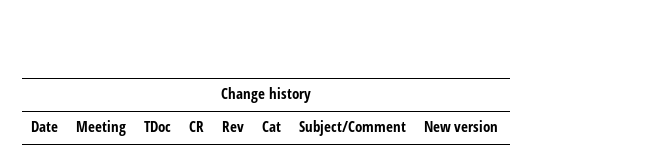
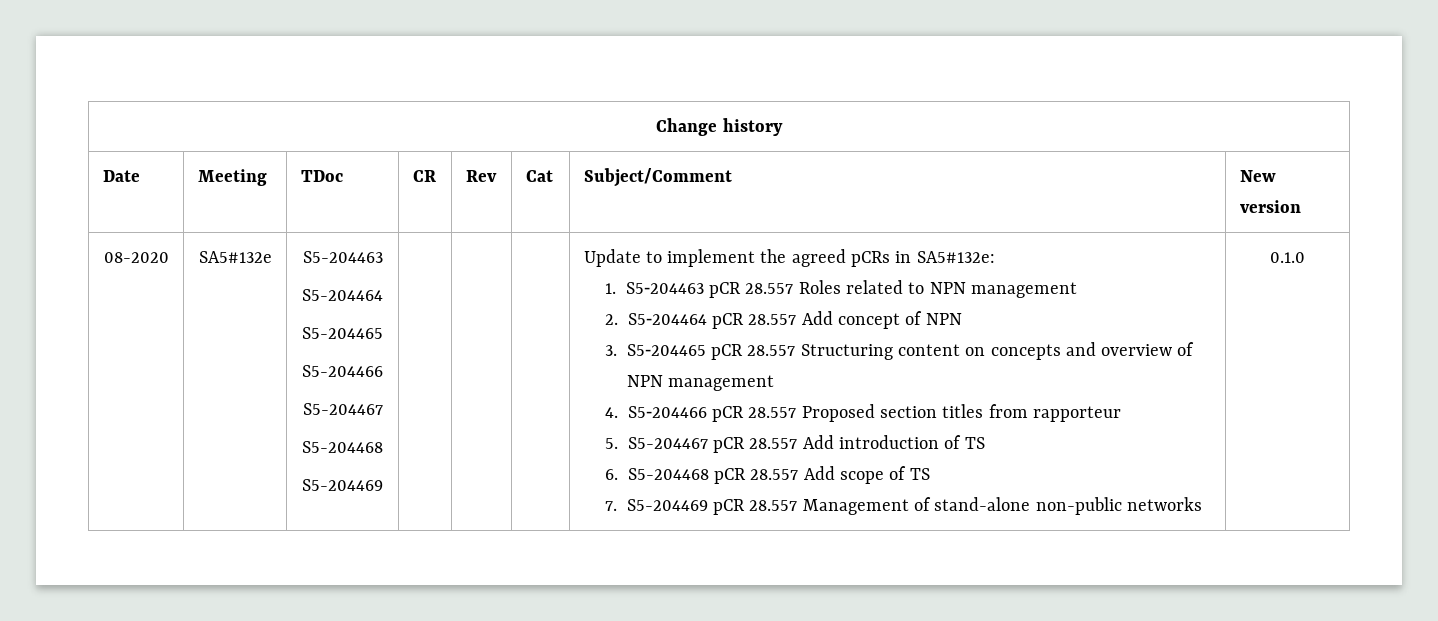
+ 08-2020 | SA5#132e | S5-204463
+ S5-204464
+ S5-204465
+ S5-204466
+ S5-204467
+ S5-204468
+ S5-204469 | | | | Update to implement the agreed pCRs in SA5#132e:
+ 1. S5‑204463 pCR 28.557 Roles related to NPN management
+ 2. S5‑204464 pCR 28.557 Add concept of NPN
+ 3. S5‑204465 pCR 28.557 Structuring content on concepts and overview of NPN management
+ 4. S5‑204466 pCR 28.557 Proposed section titles from rapporteur
+ 5. S5-204467 pCR 28.557 Add introduction of TS
+ 6. S5-204468 pCR 28.557 Add scope of TS
+ 7. S5-204469 pCR 28.557 Management of stand-alone non-public networks | 0.1.0

